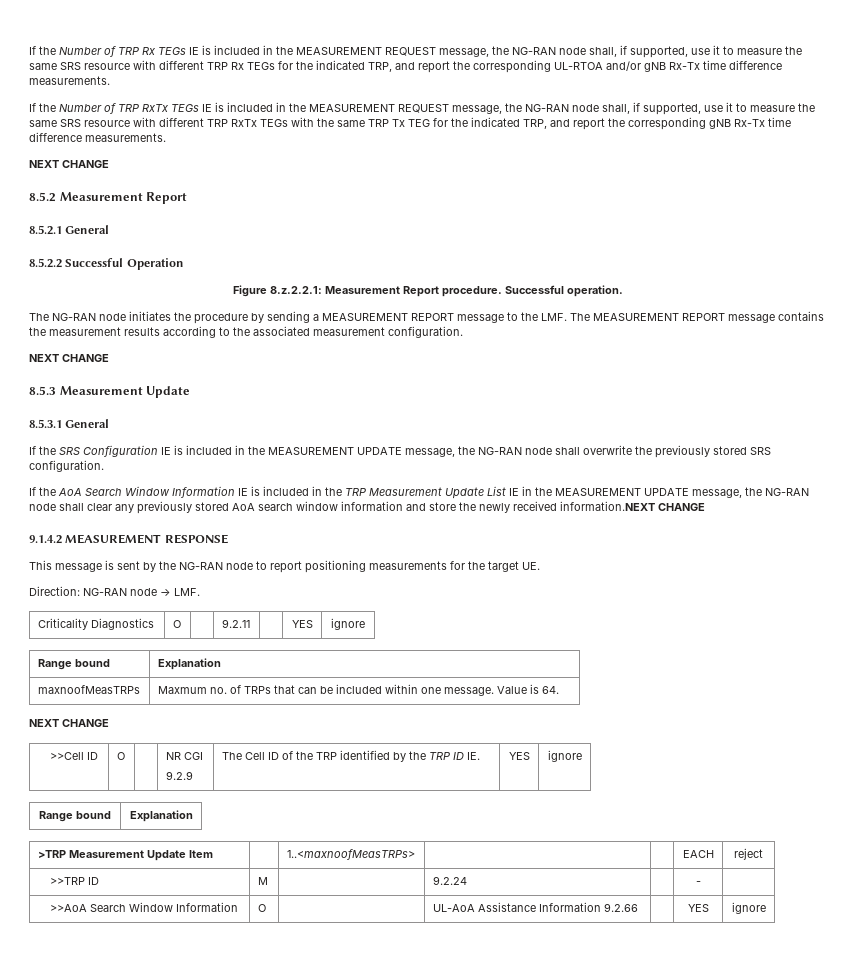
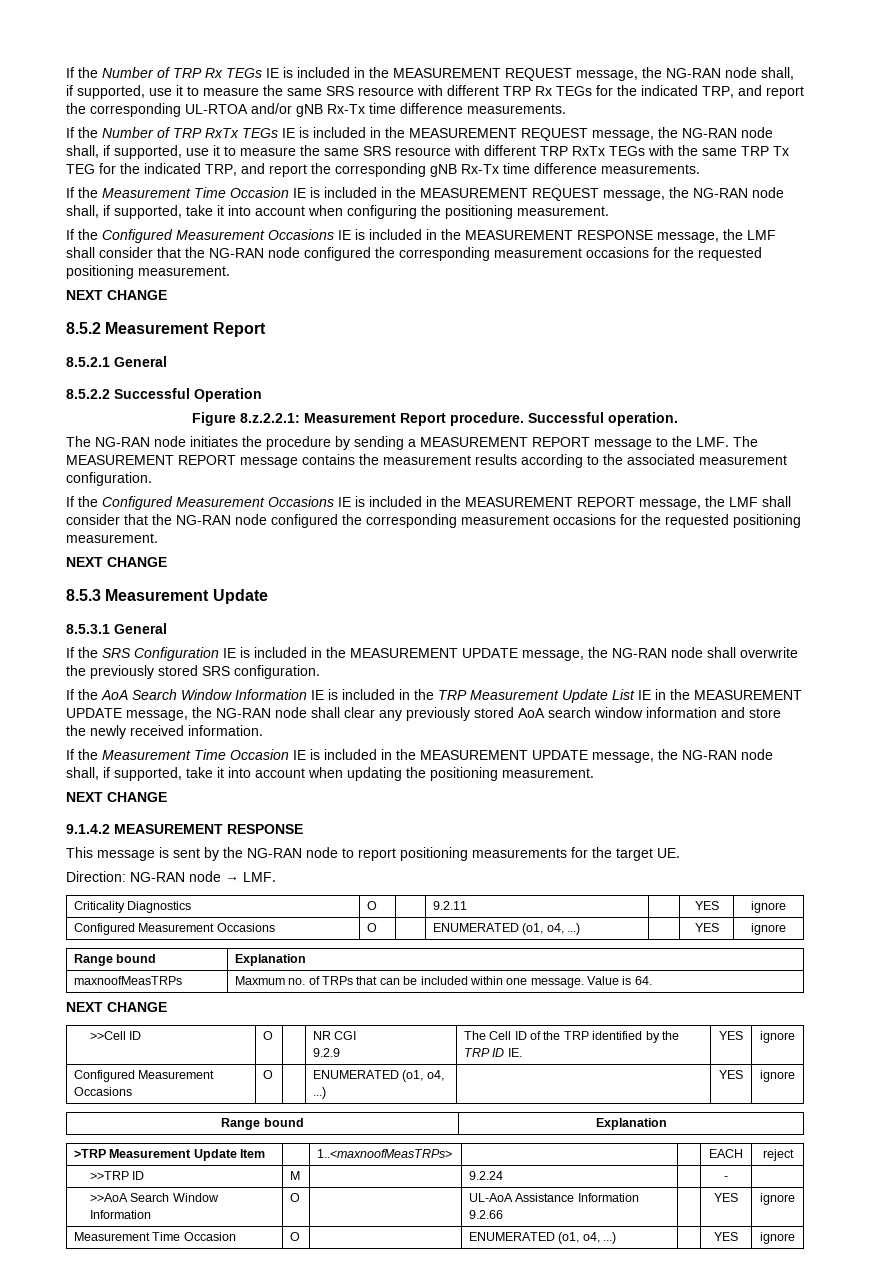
+ If the Measurement Time Occasion IE is included in the MEASUREMENT REQUEST message, the NG-RAN node shall, if supported, take it into account when configuring the positioning measurement.
+ If the Configured Measurement Occasions IE is included in the MEASUREMENT RESPONSE message, the LMF shall consider that the NG-RAN node configured the corresponding measurement occasions for the requested positioning measurement.
+ If the Configured Measurement Occasions IE is included in the MEASUREMENT REPORT message, the LMF shall consider that the NG-RAN node configured the corresponding measurement occasions for the requested positioning measurement.
- If the AoA Search Window Information IE is included in the TRP Measurement Update List IE in the MEASUREMENT UPDATE message, the NG-RAN node shall clear any previously stored AoA search window information and store the newly received information.NEXT CHANGE
+ If the AoA Search Window Information IE is included in the TRP Measurement Update List IE in the MEASUREMENT UPDATE message, the NG-RAN node shall clear any previously stored AoA search window information and store the newly received information.
+ If the Measurement Time Occasion IE is included in the MEASUREMENT UPDATE message, the NG-RAN node shall, if supported, take it into account when updating the positioning measurement.
+ NEXT CHANGE
  Criticality Diagnostics | O | | 9.2.11 | | YES | ignore
+ Configured Measurement Occasions | O | | ENUMERATED (o1, o4, ...) | | YES | ignore
  >>Cell ID | O | | NR CGI
  9.2.9 | The Cell ID of the TRP identified by the TRP ID IE. | YES | ignore
+ Configured Measurement Occasions | O | | ENUMERATED (o1, o4, ...) | | YES | ignore
+ Measurement Time Occasion | O | | ENUMERATED (o1, o4, ...) | | YES | ignore

